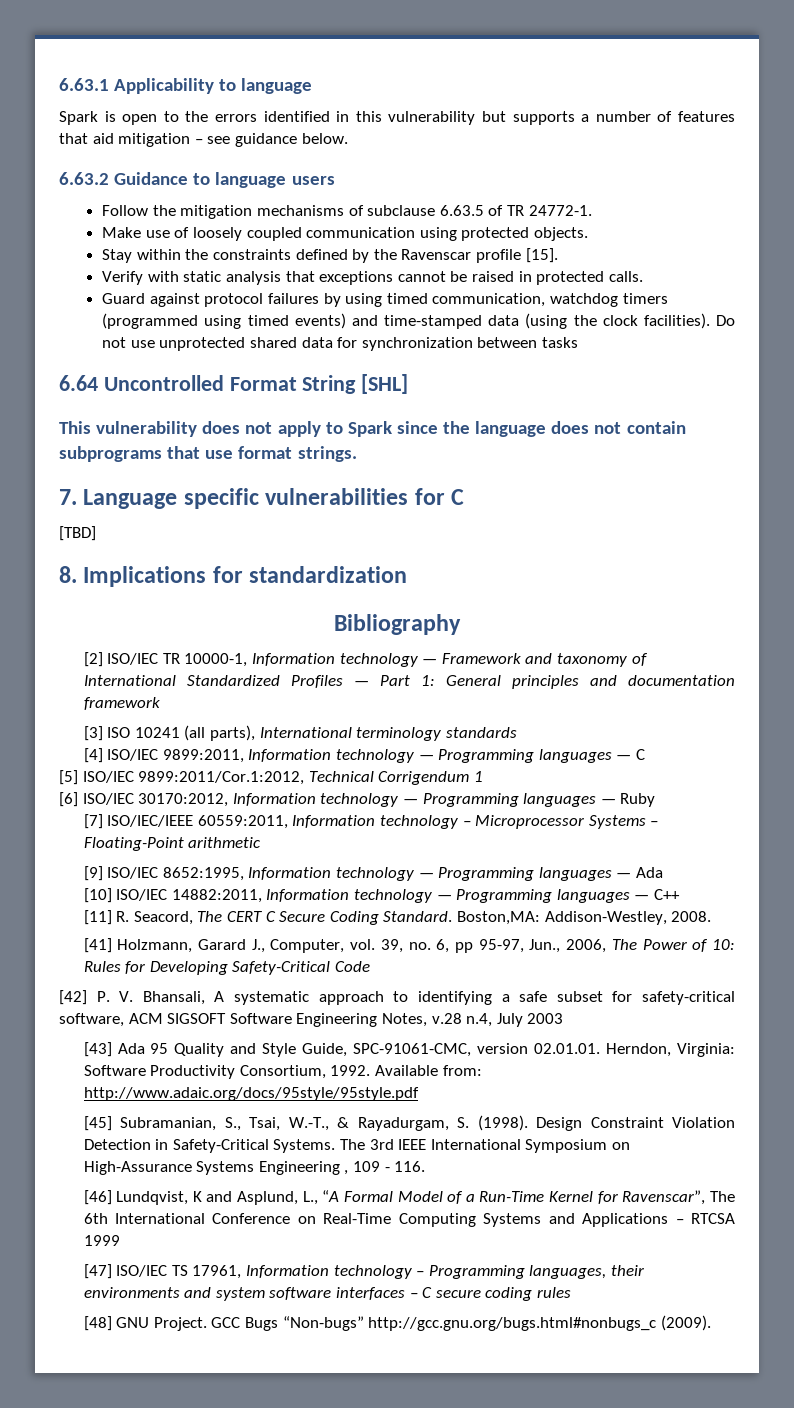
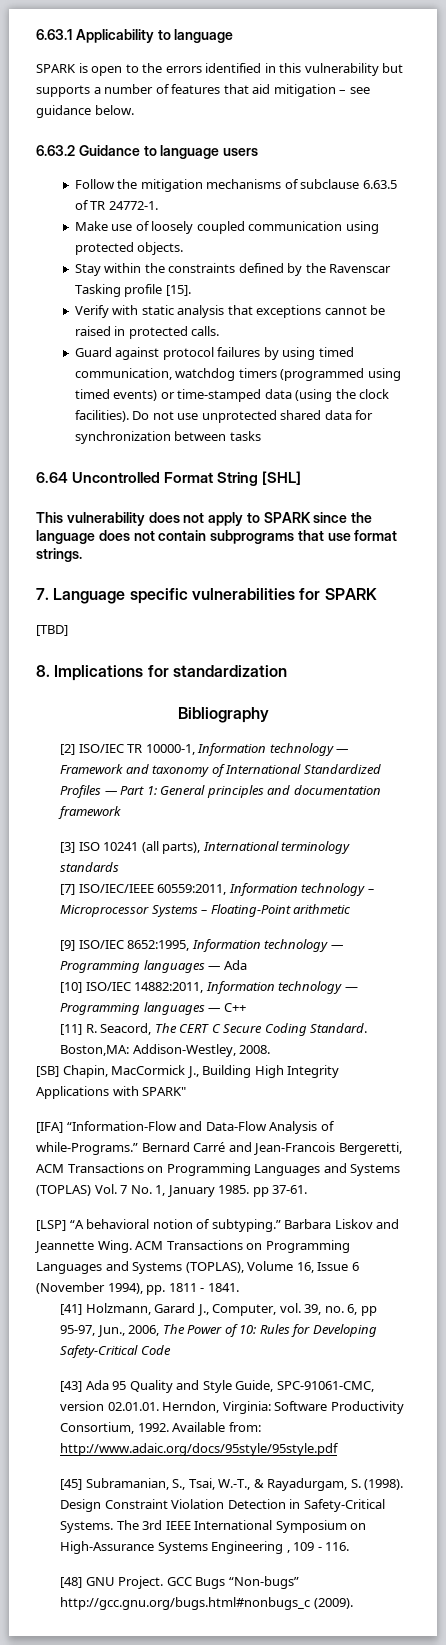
- Spark is open to the errors identified in this vulnerability but supports a number of features that aid mitigation – see guidance below.
+ SPARK is open to the errors identified in this vulnerability but supports a number of features that aid mitigation – see guidance below.
- Stay within the constraints defined by the Ravenscar profile [15].
+ Stay within the constraints defined by the Ravenscar Tasking profile [15].
- Guard against protocol failures by using timed communication, watchdog timers (programmed using timed events) and time-stamped data (using the clock facilities).
+ Guard against protocol failures by using timed communication, watchdog timers (programmed using timed events) or time-stamped data (using the clock facilities).
- This vulnerability does not apply to Spark since the language does not contain subprograms that use format strings.
+ This vulnerability does not apply to SPARK since the language does not contain subprograms that use format strings.
- 7. Language specific vulnerabilities for C
+ 7. Language specific vulnerabilities for SPARK
- [4] ISO/IEC 9899:2011, Information technology — Programming languages — C
- [5] ISO/IEC 9899:2011/Cor.1:2012, Technical Corrigendum 1
- [6] ISO/IEC 30170:2012, Information technology — Programming languages — Ruby
+ [SB] Chapin, MacCormick J., Building High Integrity Applications with SPARK"
+ [IFA] “Information-Flow and Data-Flow Analysis of while-Programs.” Bernard Carré and Jean-Francois Bergeretti, ACM Transactions on Programming Languages and Systems (TOPLAS) Vol. 7 No. 1, January 1985. pp 37-61.
+ [LSP] “A behavioral notion of subtyping.” Barbara Liskov and Jeannette Wing. ACM Transactions on Programming Languages and Systems (TOPLAS), Volume 16, Issue 6 (November 1994), pp. 1811 - 1841.
- [42] P. V. Bhansali, A systematic approach to identifying a safe subset for safety-critical software, ACM SIGSOFT Software Engineering Notes, v.28 n.4, July 2003
- [46] Lundqvist, K and Asplund, L., “A Formal Model of a Run-Time Kernel for Ravenscar”, The 6th International Conference on Real-Time Computing Systems and Applications – RTCSA 1999
- [47] ISO/IEC TS 17961, Information technology – Programming languages, their environments and system software interfaces – C secure coding rules

